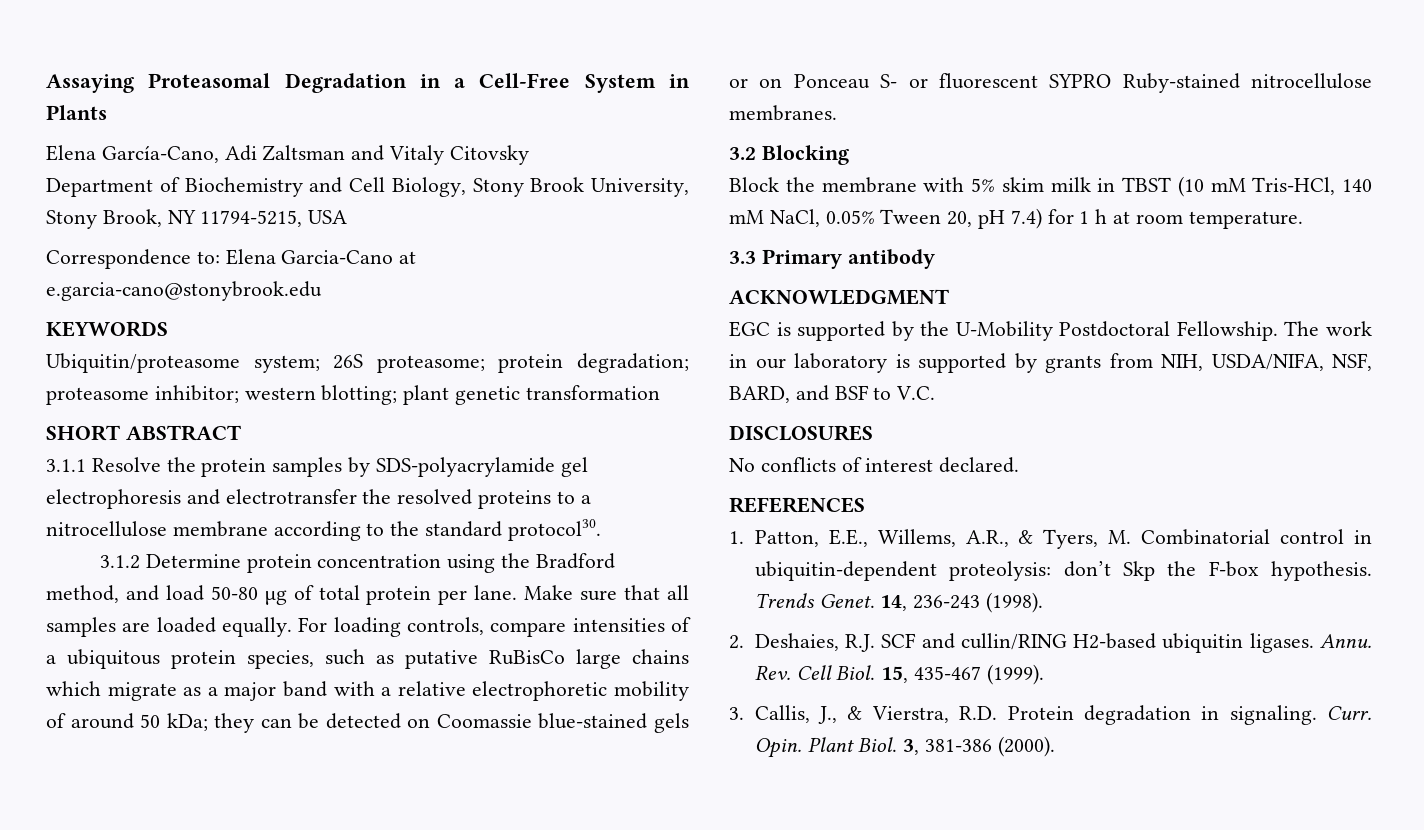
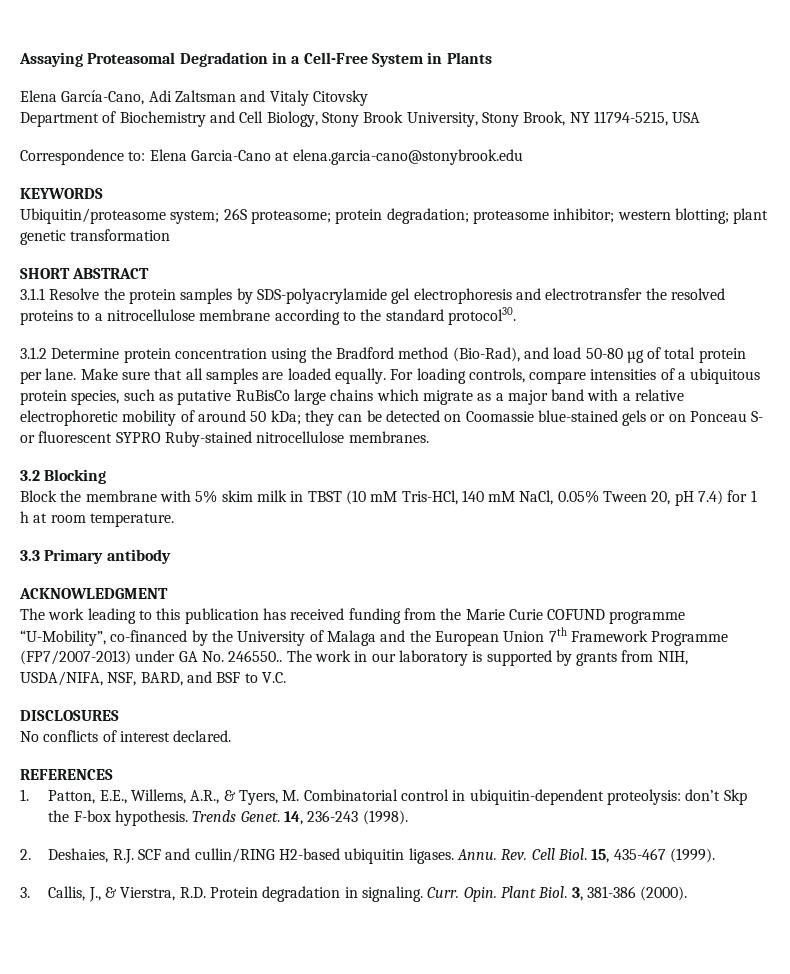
- Correspondence to: Elena Garcia-Cano at e.garcia-cano@stonybrook.edu
+ Correspondence to: Elena Garcia-Cano at elena.garcia-cano@stonybrook.edu
- 3.1.2 Determine protein concentration using the Bradford method, and load 50-80 µg of total protein per lane.
+ 3.1.2 Determine protein concentration using the Bradford method (Bio-Rad), and load 50-80 µg of total protein per lane.
- EGC is supported by the U-Mobility Postdoctoral Fellowship.
+ The work leading to this publication has received funding from the Marie Curie COFUND programme “U-Mobility”, co-financed by the University of Malaga and the European Union 7th Framework Programme (FP7/2007-2013) under GA No. 246550..

